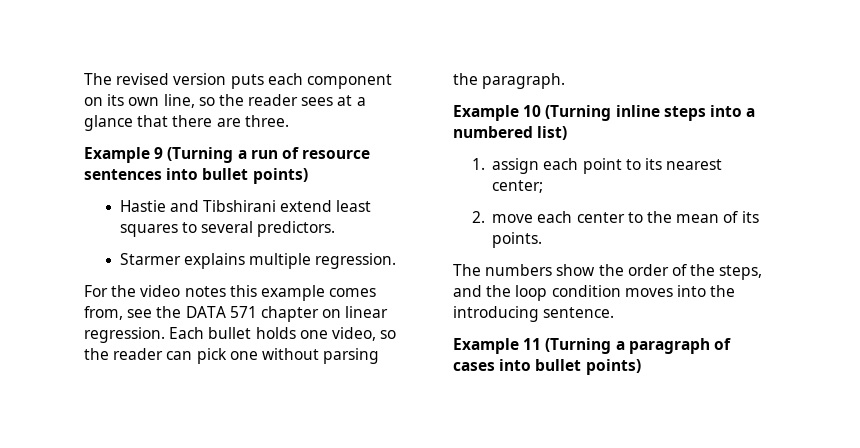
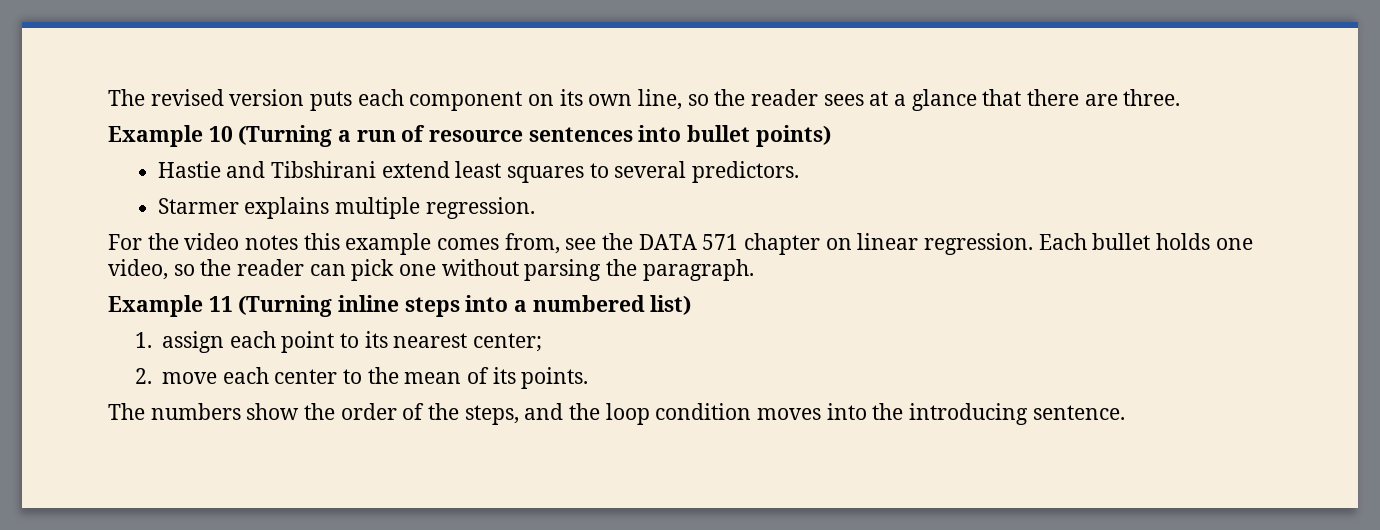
- Example 9 (Turning a run of resource sentences into bullet points)
+ Example 10 (Turning a run of resource sentences into bullet points)
- Example 10 (Turning inline steps into a numbered list)
+ Example 11 (Turning inline steps into a numbered list)
- Example 11 (Turning a paragraph of cases into bullet points)

